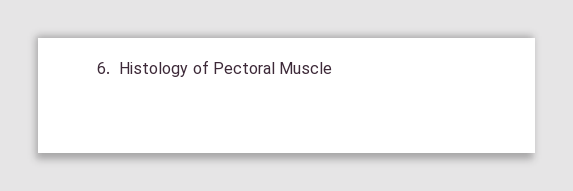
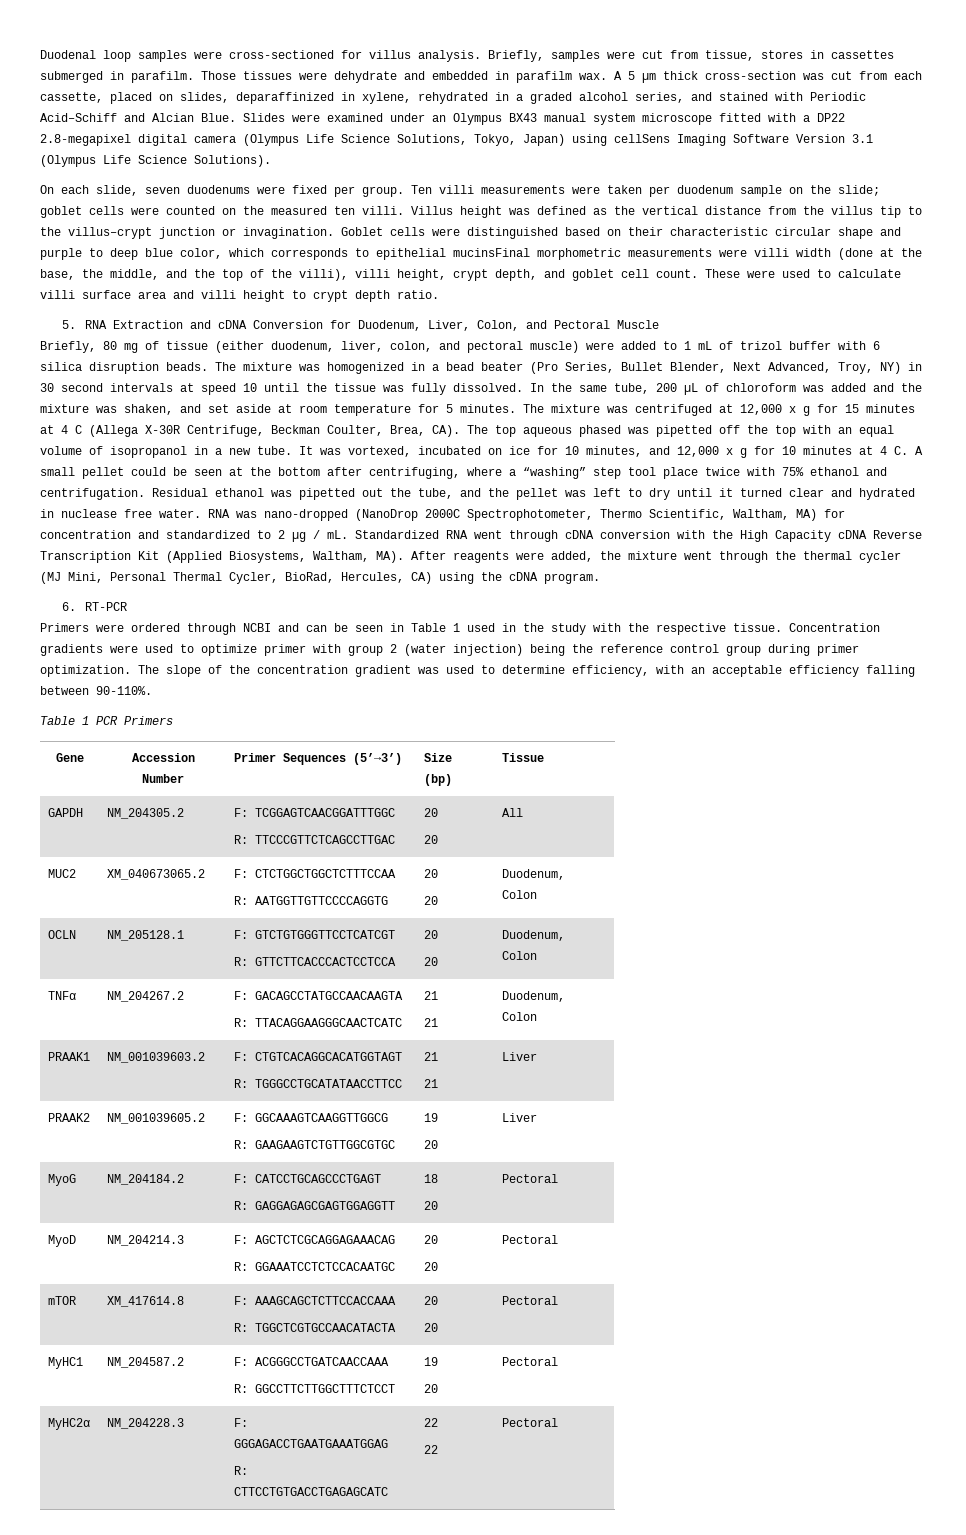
- 6. Histology of Pectoral Muscle
+ Duodenal loop samples were cross-sectioned for villus analysis. Briefly, samples were cut from tissue, stores in cassettes submerged in parafilm. Those tissues were dehydrate and embedded in parafilm wax. A 5 µm thick cross-section was cut from each cassette, placed on slides, deparaffinized in xylene, rehydrated in a graded alcohol series, and stained with Periodic Acid–Schiff and Alcian Blue. Slides were examined under an Olympus BX43 manual system microscope fitted with a DP22 2.8-megapixel digital camera (Olympus Life Science Solutions, Tokyo, Japan) using cellSens Imaging Software Version 3.1 (Olympus Life Science Solutions).
+ On each slide, seven duodenums were fixed per group. Ten villi measurements were taken per duodenum sample on the slide; goblet cells were counted on the measured ten villi. Villus height was defined as the vertical distance from the villus tip to the villus–crypt junction or invagination. Goblet cells were distinguished based on their characteristic circular shape and purple to deep blue color, which corresponds to epithelial mucinsFinal morphometric measurements were villi width (done at the base, the middle, and the top of the villi), villi height, crypt depth, and goblet cell count. These were used to calculate villi surface area and villi height to crypt depth ratio.
+ 5. RNA Extraction and cDNA Conversion for Duodenum, Liver, Colon, and Pectoral Muscle
+ Briefly, 80 mg of tissue (either duodenum, liver, colon, and pectoral muscle) were added to 1 mL of trizol buffer with 6 silica disruption beads. The mixture was homogenized in a bead beater (Pro Series, Bullet Blender, Next Advanced, Troy, NY) in 30 second intervals at speed 10 until the tissue was fully dissolved. In the same tube, 200 µL of chloroform was added and the mixture was shaken, and set aside at room temperature for 5 minutes. The mixture was centrifuged at 12,000 x g for 15 minutes at 4 C (Allega X-30R Centrifuge, Beckman Coulter, Brea, CA). The top aqueous phased was pipetted off the top with an equal volume of isopropanol in a new tube. It was vortexed, incubated on ice for 10 minutes, and 12,000 x g for 10 minutes at 4 C. A small pellet could be seen at the bottom after centrifuging, where a “washing” step tool place twice with 75% ethanol and centrifugation. Residual ethanol was pipetted out the tube, and the pellet was left to dry until it turned clear and hydrated in nuclease free water. RNA was nano-dropped (NanoDrop 2000C Spectrophotometer, Thermo Scientific, Waltham, MA) for concentration and standardized to 2 µg / mL. Standardized RNA went through cDNA conversion with the High Capacity cDNA Reverse Transcription Kit (Applied Biosystems, Waltham, MA). After reagents were added, the mixture went through the thermal cycler (MJ Mini, Personal Thermal Cycler, BioRad, Hercules, CA) using the cDNA program.
+ 6. RT-PCR
+ Primers were ordered through NCBI and can be seen in Table 1 used in the study with the respective tissue. Concentration gradients were used to optimize primer with group 2 (water injection) being the reference control group during primer optimization. The slope of the concentration gradient was used to determine efficiency, with an acceptable efficiency falling between 90-110%.
+ Table 1 PCR Primers
+ Gene | Accession Number | Primer Sequences (5’→3’) | Size (bp) | Tissue
+ GAPDH | NM_204305.2 | F: TCGGAGTCAACGGATTTGGC
+ R: TTCCCGTTCTCAGCCTTGAC | 20
+ 20 | All
+ MUC2 | XM_040673065.2 | F: CTCTGGCTGGCTCTTTCCAA
+ R: AATGGTTGTTCCCCAGGTG | 20
+ 20 | Duodenum, Colon
+ OCLN | NM_205128.1 | F: GTCTGTGGGTTCCTCATCGT
+ R: GTTCTTCACCCACTCCTCCA | 20
+ 20 | Duodenum, Colon
+ TNFα | NM_204267.2 | F: GACAGCCTATGCCAACAAGTA
+ R: TTACAGGAAGGGCAACTCATC | 21
+ 21 | Duodenum, Colon
+ PRAAK1 | NM_001039603.2 | F: CTGTCACAGGCACATGGTAGT
+ R: TGGGCCTGCATATAACCTTCC | 21
+ 21 | Liver
+ PRAAK2 | NM_001039605.2 | F: GGCAAAGTCAAGGTTGGCG
+ R: GAAGAAGTCTGTTGGCGTGC | 19
+ 20 | Liver
+ MyoG | NM_204184.2 | F: CATCCTGCAGCCCTGAGT
+ R: GAGGAGAGCGAGTGGAGGTT | 18
+ 20 | Pectoral
+ MyoD | NM_204214.3 | F: AGCTCTCGCAGGAGAAACAG
+ R: GGAAATCCTCTCCACAATGC | 20
+ 20 | Pectoral
+ mTOR | XM_417614.8 | F: AAAGCAGCTCTTCCACCAAA
+ R: TGGCTCGTGCCAACATACTA | 20
+ 20 | Pectoral
+ MyHC1 | NM_204587.2 | F: ACGGGCCTGATCAACCAAA
+ R: GGCCTTCTTGGCTTTCTCCT | 19
+ 20 | Pectoral
+ MyHC2α | NM_204228.3 | F: GGGAGACCTGAATGAAATGGAG
+ R: CTTCCTGTGACCTGAGAGCATC | 22
+ 22 | Pectoral

